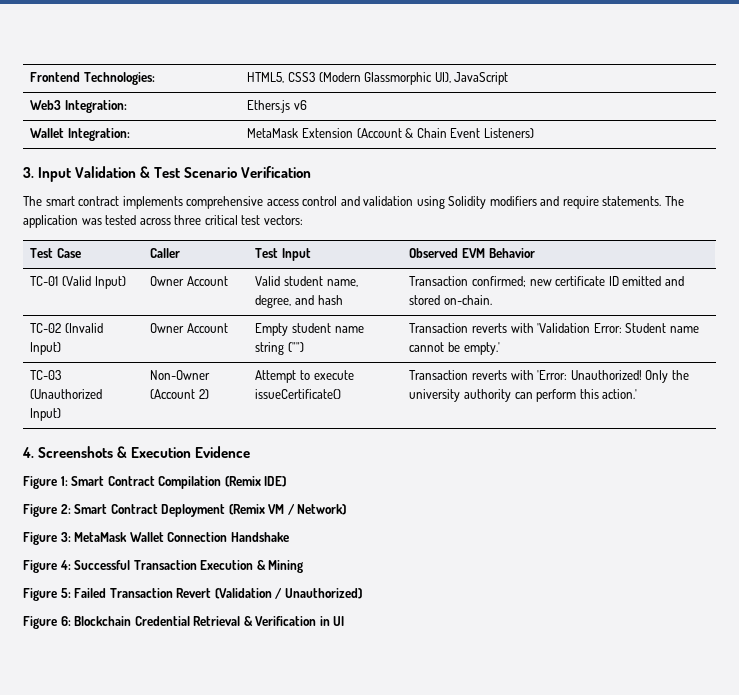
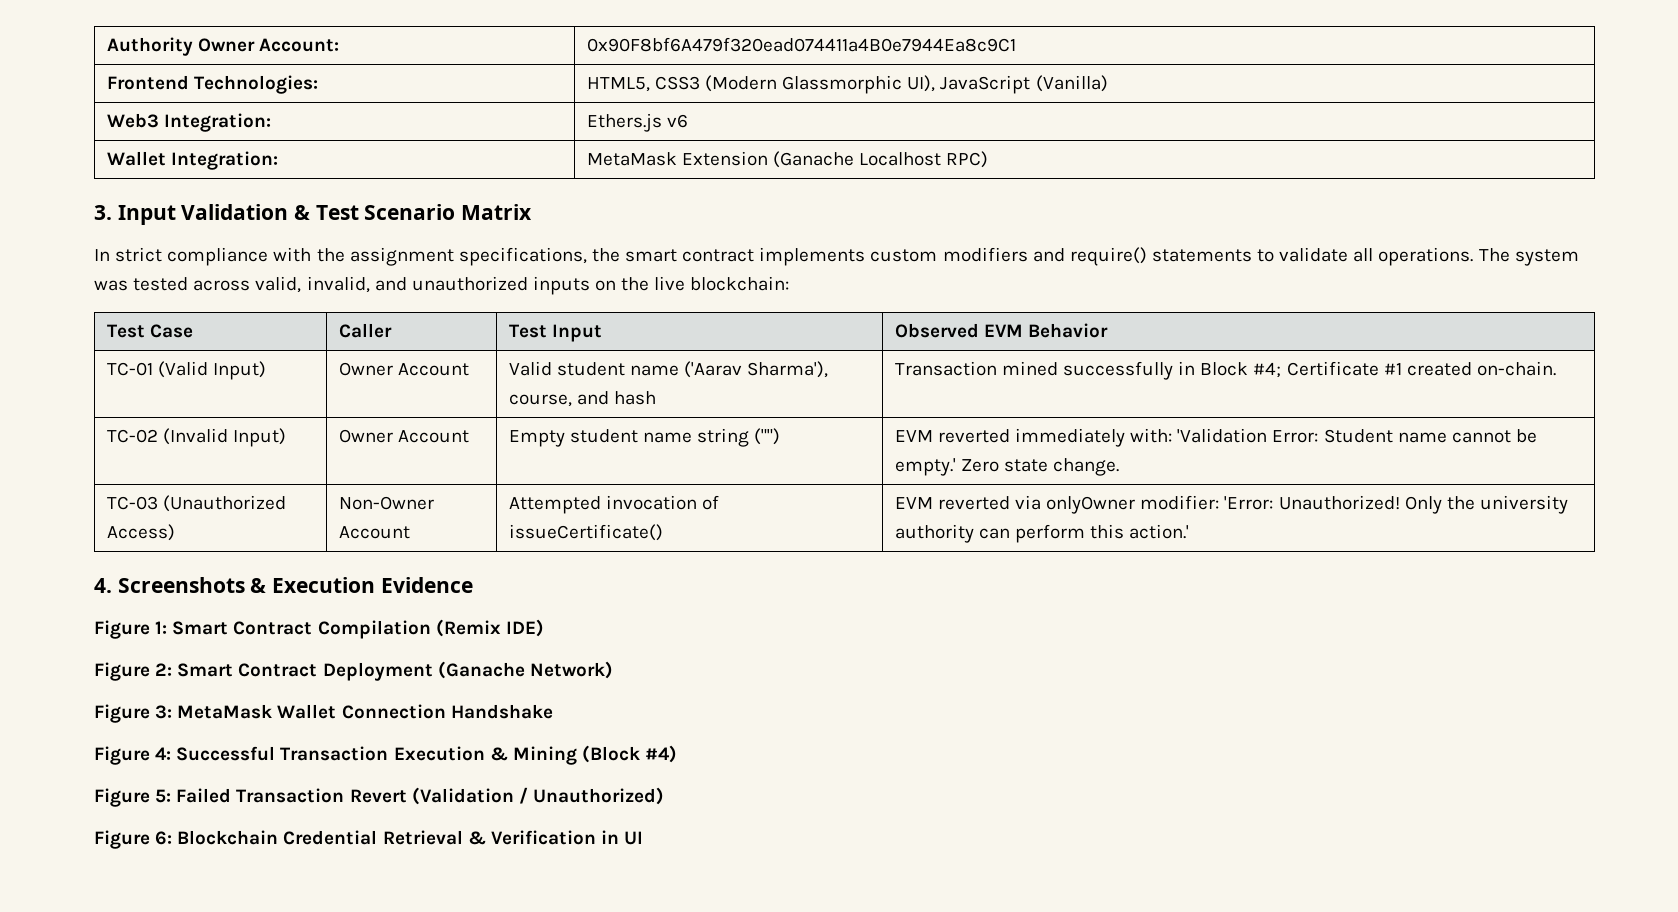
+ Authority Owner Account: | 0x90F8bf6A479f320ead074411a4B0e7944Ea8c9C1
- Frontend Technologies: | HTML5, CSS3 (Modern Glassmorphic UI), JavaScript
+ Frontend Technologies: | HTML5, CSS3 (Modern Glassmorphic UI), JavaScript (Vanilla)
- Wallet Integration: | MetaMask Extension (Account & Chain Event Listeners)
+ Wallet Integration: | MetaMask Extension (Ganache Localhost RPC)
- 3. Input Validation & Test Scenario Verification
- The smart contract implements comprehensive access control and validation using Solidity modifiers and require statements. The application was tested across three critical test vectors:
+ 3. Input Validation & Test Scenario Matrix
+ In strict compliance with the assignment specifications, the smart contract implements custom modifiers and require() statements to validate all operations. The system was tested across valid, invalid, and unauthorized inputs on the live blockchain:
- TC-01 (Valid Input) | Owner Account | Valid student name, degree, and hash | Transaction confirmed; new certificate ID emitted and stored on-chain.
+ TC-01 (Valid Input) | Owner Account | Valid student name ('Aarav Sharma'), course, and hash | Transaction mined successfully in Block #4; Certificate #1 created on-chain.
- TC-02 (Invalid Input) | Owner Account | Empty student name string ("") | Transaction reverts with 'Validation Error: Student name cannot be empty.'
+ TC-02 (Invalid Input) | Owner Account | Empty student name string ("") | EVM reverted immediately with: 'Validation Error: Student name cannot be empty.' Zero state change.
- TC-03 (Unauthorized Input) | Non-Owner (Account 2) | Attempt to execute issueCertificate() | Transaction reverts with 'Error: Unauthorized! Only the university authority can perform this action.'
+ TC-03 (Unauthorized Access) | Non-Owner Account | Attempted invocation of issueCertificate() | EVM reverted via onlyOwner modifier: 'Error: Unauthorized! Only the university authority can perform this action.'
- Figure 2: Smart Contract Deployment (Remix VM / Network)
+ Figure 2: Smart Contract Deployment (Ganache Network)
- Figure 4: Successful Transaction Execution & Mining
+ Figure 4: Successful Transaction Execution & Mining (Block #4)

